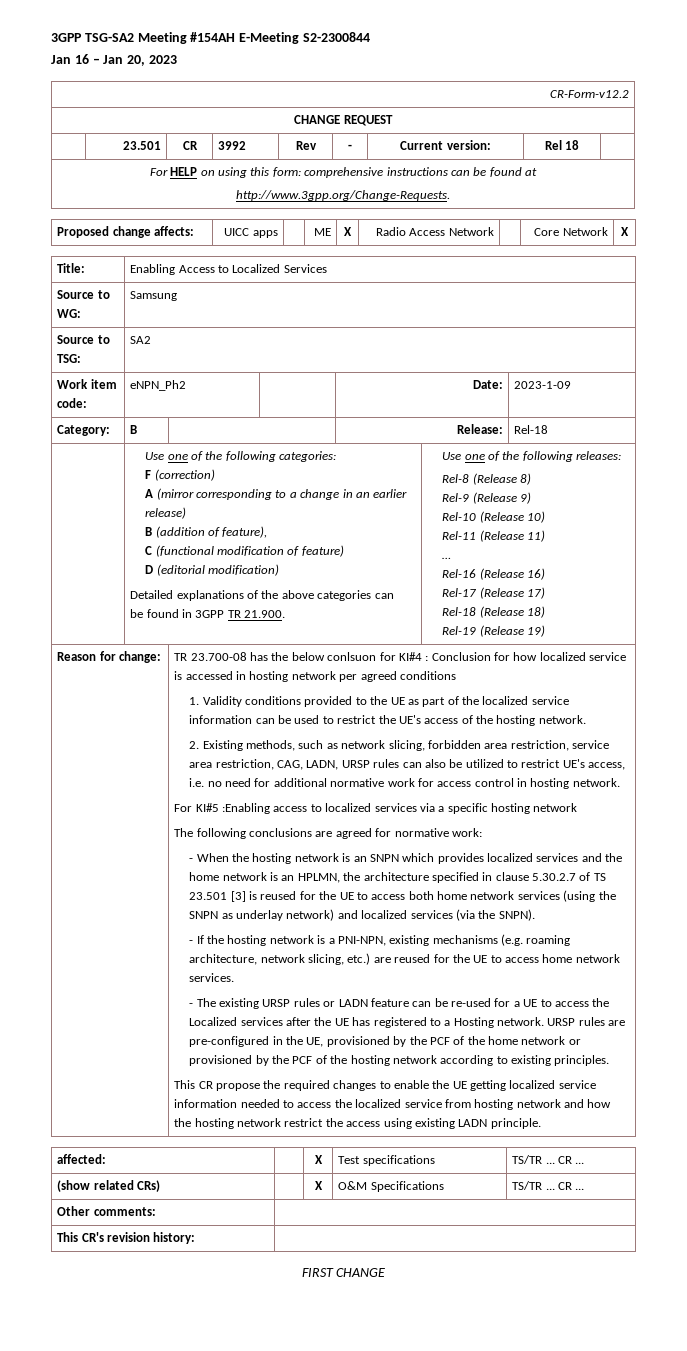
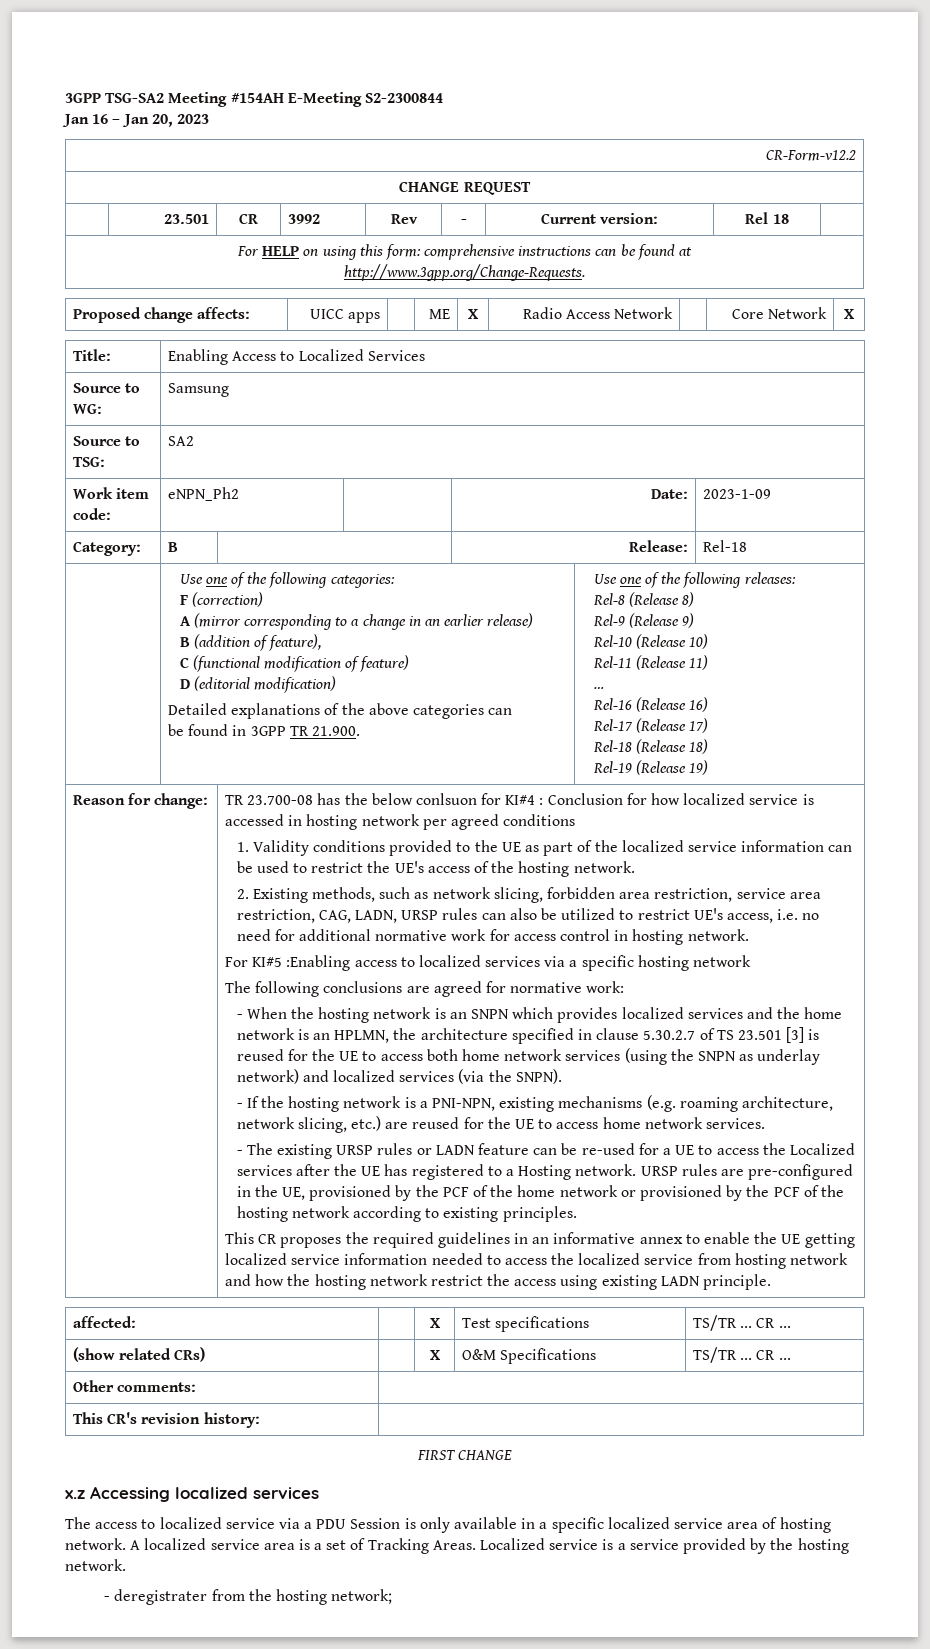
- This CR propose the required changes to enable the UE getting localized service information needed to access the localized service from hosting network and how the hosting network restrict the access using existing LADN principle.
+ This CR proposes the required guidelines in an informative annex to enable the UE getting localized service information needed to access the localized service from hosting network and how the hosting network restrict the access using existing LADN principle.
+ x.z Accessing localized services
+ The access to localized service via a PDU Session is only available in a specific localized service area of hosting network. A localized service area is a set of Tracking Areas. Localized service is a service provided by the hosting network.
+ - deregistrater from the hosting network;

